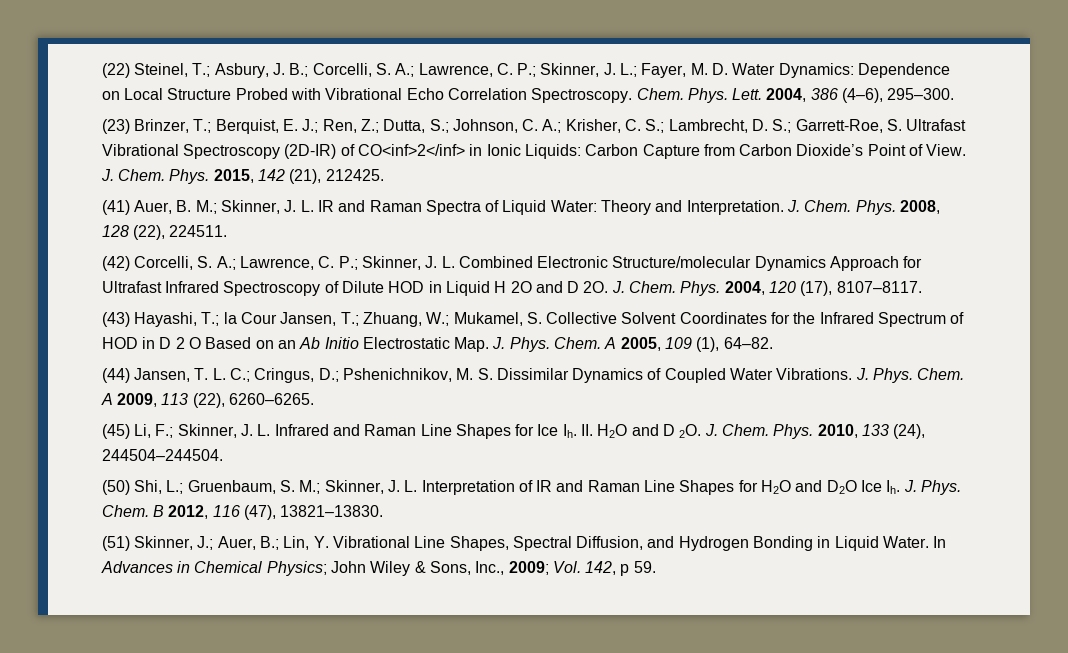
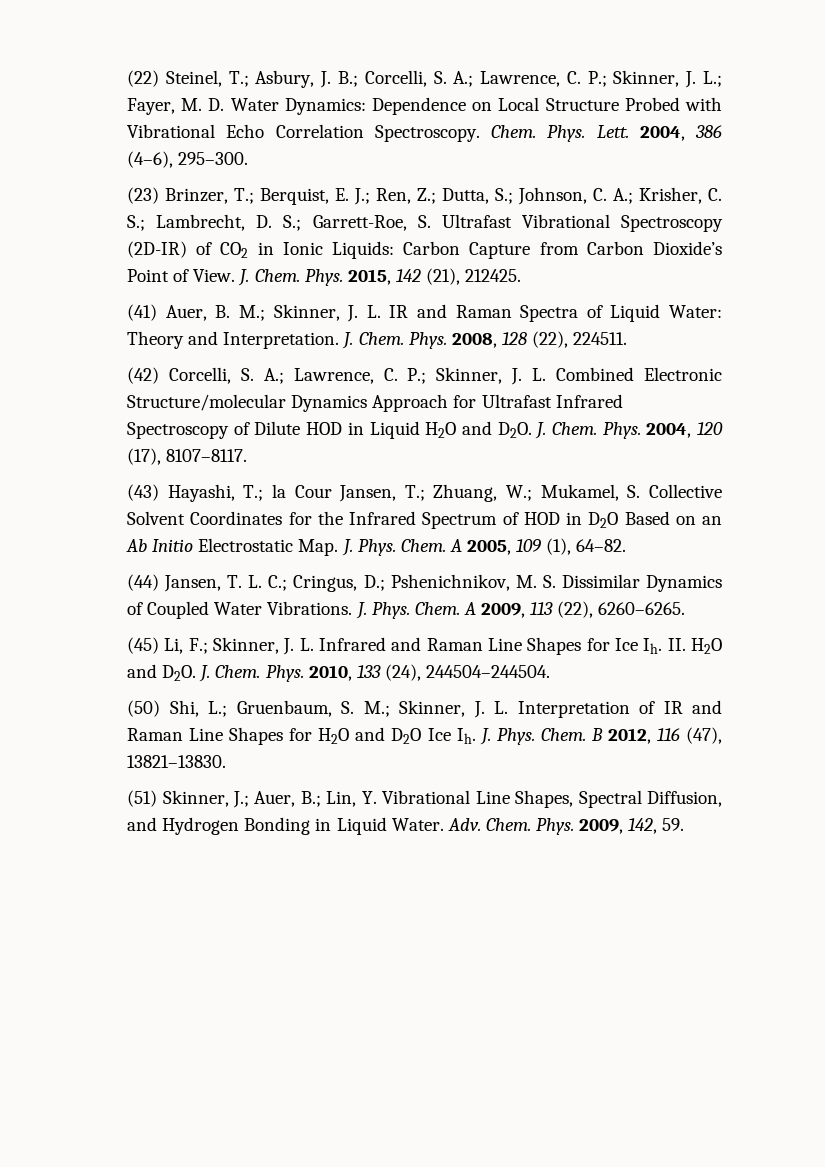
- (23) Brinzer, T.; Berquist, E. J.; Ren, Z.; Dutta, S.; Johnson, C. A.; Krisher, C. S.; Lambrecht, D. S.; Garrett-Roe, S. Ultrafast Vibrational Spectroscopy (2D-IR) of CO<inf>2</inf> in Ionic Liquids: Carbon Capture from Carbon Dioxide’s Point of View.
+ (23) Brinzer, T.; Berquist, E. J.; Ren, Z.; Dutta, S.; Johnson, C. A.; Krisher, C. S.; Lambrecht, D. S.; Garrett-Roe, S. Ultrafast Vibrational Spectroscopy (2D-IR) of CO2 in Ionic Liquids: Carbon Capture from Carbon Dioxide’s Point of View.
- (42) Corcelli, S. A.; Lawrence, C. P.; Skinner, J. L. Combined Electronic Structure/molecular Dynamics Approach for Ultrafast Infrared Spectroscopy of Dilute HOD in Liquid H 2O and D 2O. J. Chem.
+ (42) Corcelli, S. A.; Lawrence, C. P.; Skinner, J. L. Combined Electronic Structure/molecular Dynamics Approach for Ultrafast Infrared Spectroscopy of Dilute HOD in Liquid H2O and D2O. J. Chem.
- (43) Hayashi, T.; la Cour Jansen, T.; Zhuang, W.; Mukamel, S. Collective Solvent Coordinates for the Infrared Spectrum of HOD in D 2 O Based on an Ab Initio Electrostatic Map. J. Phys.
+ (43) Hayashi, T.; la Cour Jansen, T.; Zhuang, W.; Mukamel, S. Collective Solvent Coordinates for the Infrared Spectrum of HOD in D2O Based on an Ab Initio Electrostatic Map. J. Phys.
- (45) Li, F.; Skinner, J. L. Infrared and Raman Line Shapes for Ice Ih. II. H2O and D 2O. J. Chem.
+ (45) Li, F.; Skinner, J. L. Infrared and Raman Line Shapes for Ice Ih. II. H2O and D2O. J. Chem.
- In Advances in Chemical Physics; John Wiley & Sons, Inc., 2009; Vol. 142, p 59.
+ Adv. Chem. Phys. 2009, 142, 59.

